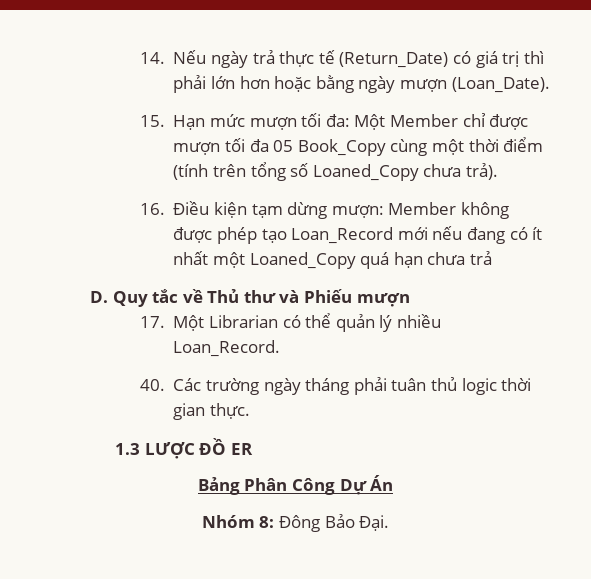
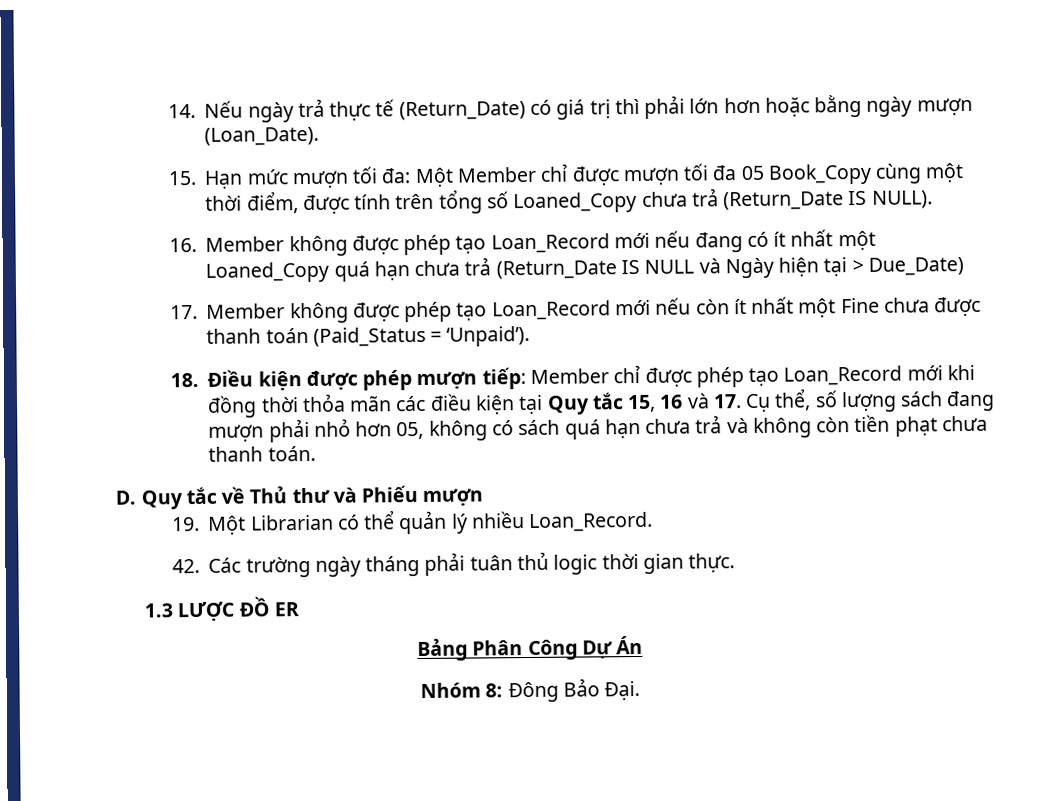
- 15. Hạn mức mượn tối đa: Một Member chỉ được mượn tối đa 05 Book_Copy cùng một thời điểm (tính trên tổng số Loaned_Copy chưa trả).
- 16. Điều kiện tạm dừng mượn: Member không được phép tạo Loan_Record mới nếu đang có ít nhất một Loaned_Copy quá hạn chưa trả
+ 15. Hạn mức mượn tối đa: Một Member chỉ được mượn tối đa 05 Book_Copy cùng một thời điểm, được tính trên tổng số Loaned_Copy chưa trả (Return_Date IS NULL).
+ 16. Member không được phép tạo Loan_Record mới nếu đang có ít nhất một Loaned_Copy quá hạn chưa trả (Return_Date IS NULL và Ngày hiện tại > Due_Date)
+ 17. Member không được phép tạo Loan_Record mới nếu còn ít nhất một Fine chưa được thanh toán (Paid_Status = ‘Unpaid’).
+ 18. Điều kiện được phép mượn tiếp: Member chỉ được phép tạo Loan_Record mới khi đồng thời thỏa mãn các điều kiện tại Quy tắc 15, 16 và 17. Cụ thể, số lượng sách đang mượn phải nhỏ hơn 05, không có sách quá hạn chưa trả và không còn tiền phạt chưa thanh toán.
- 17. Một Librarian có thể quản lý nhiều Loan_Record.
+ 19. Một Librarian có thể quản lý nhiều Loan_Record.
- 40. Các trường ngày tháng phải tuân thủ logic thời gian thực.
+ 42. Các trường ngày tháng phải tuân thủ logic thời gian thực.

